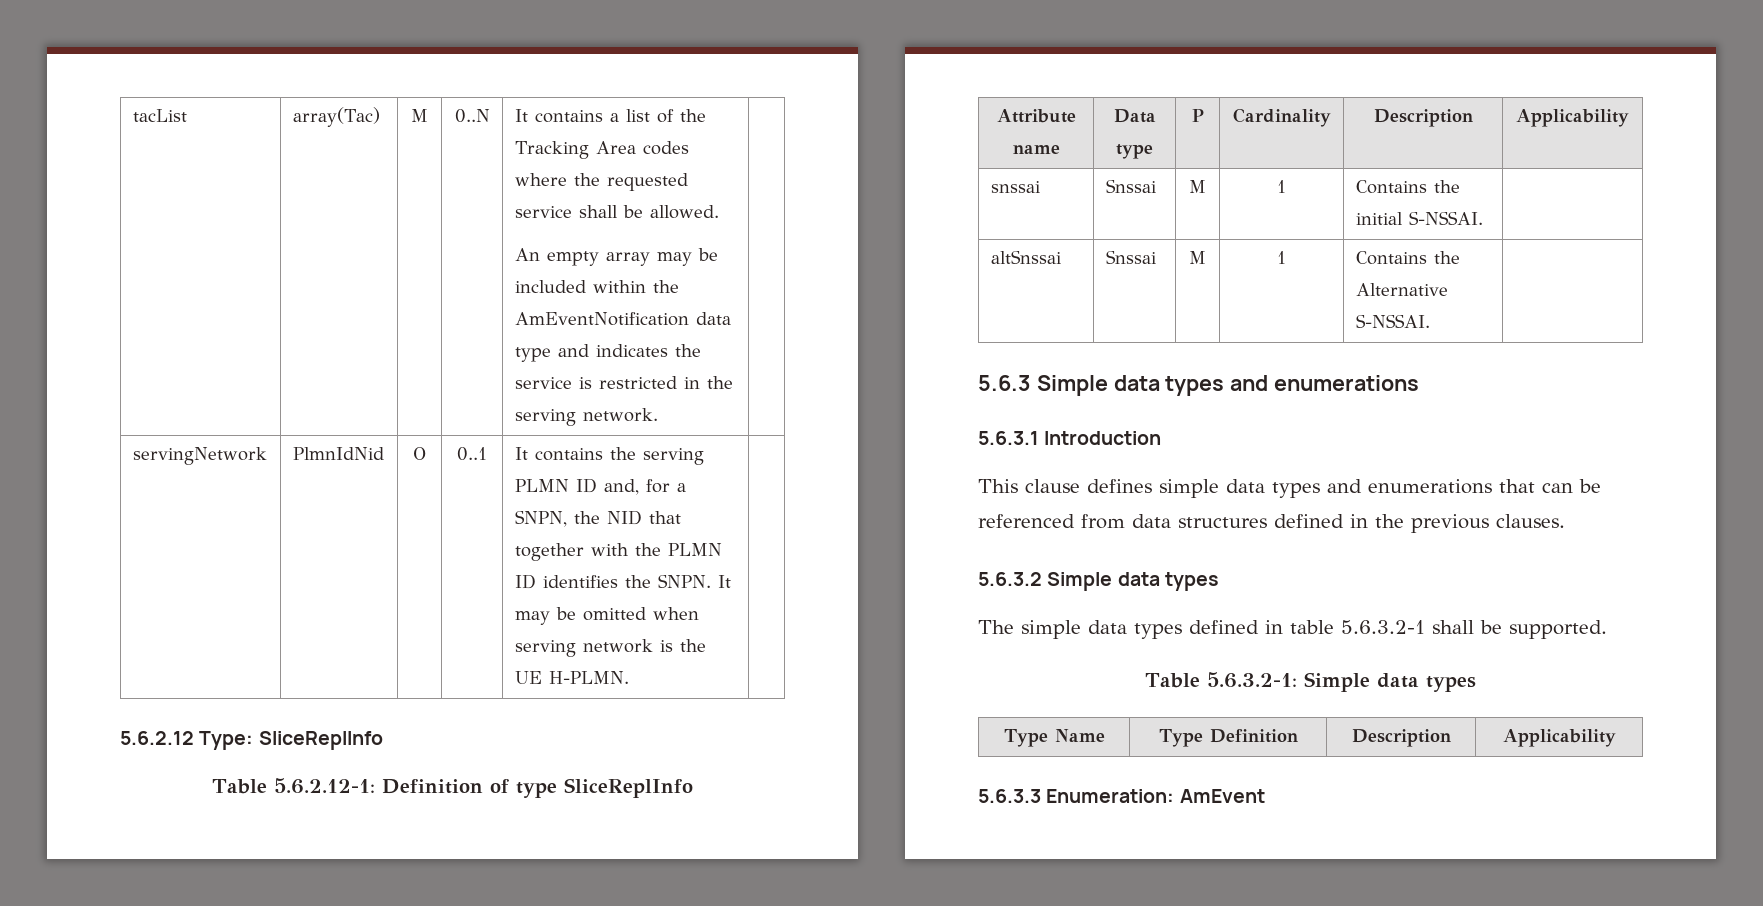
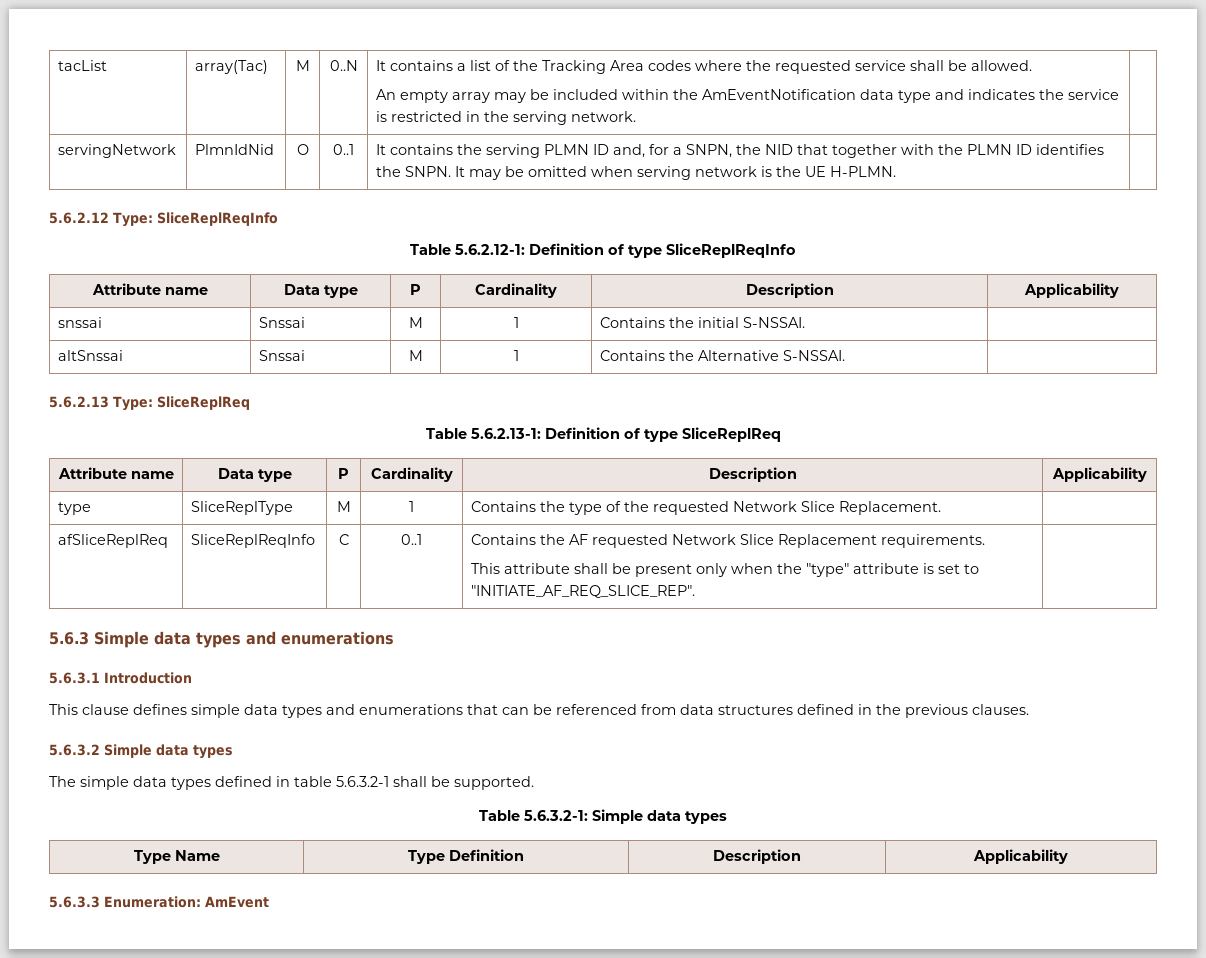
- 5.6.2.12 Type: SliceReplInfo
+ 5.6.2.12 Type: SliceReplReqInfo
- Table 5.6.2.12-1: Definition of type SliceReplInfo
+ Table 5.6.2.12-1: Definition of type SliceReplReqInfo
+ 5.6.2.13 Type: SliceReplReq
+ Table 5.6.2.13-1: Definition of type SliceReplReq
+ Attribute name | Data type | P | Cardinality | Description | Applicability
+ type | SliceReplType | M | 1 | Contains the type of the requested Network Slice Replacement. |
+ afSliceReplReq | SliceReplReqInfo | C | 0..1 | Contains the AF requested Network Slice Replacement requirements.
+ This attribute shall be present only when the "type" attribute is set to "INITIATE_AF_REQ_SLICE_REP". |

